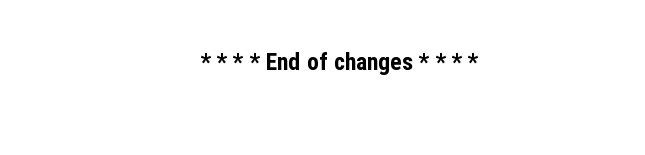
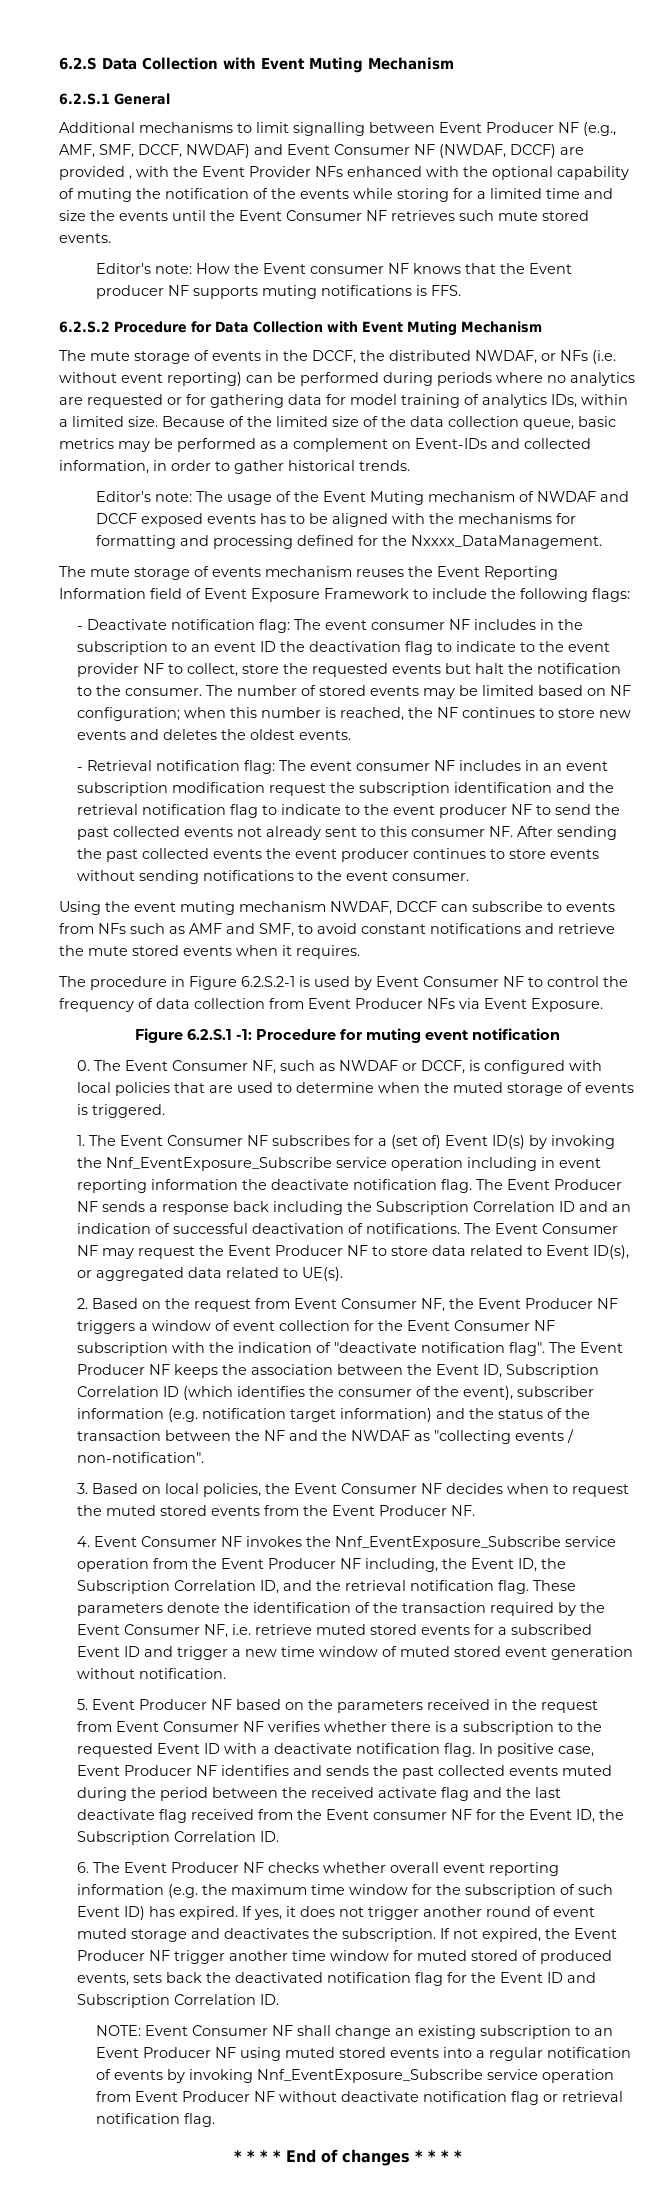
+ 6.2.S Data Collection with Event Muting Mechanism
+ 6.2.S.1 General
+ Additional mechanisms to limit signalling between Event Producer NF (e.g., AMF, SMF, DCCF, NWDAF) and Event Consumer NF (NWDAF, DCCF) are provided , with the Event Provider NFs enhanced with the optional capability of muting the notification of the events while storing for a limited time and size the events until the Event Consumer NF retrieves such mute stored events.
+ Editor's note: How the Event consumer NF knows that the Event producer NF supports muting notifications is FFS.
+ 6.2.S.2 Procedure for Data Collection with Event Muting Mechanism
+ The mute storage of events in the DCCF, the distributed NWDAF, or NFs (i.e. without event reporting) can be performed during periods where no analytics are requested or for gathering data for model training of analytics IDs, within a limited size. Because of the limited size of the data collection queue, basic metrics may be performed as a complement on Event-IDs and collected information, in order to gather historical trends.
+ Editor's note: The usage of the Event Muting mechanism of NWDAF and DCCF exposed events has to be aligned with the mechanisms for formatting and processing defined for the Nxxxx_DataManagement.
+ The mute storage of events mechanism reuses the Event Reporting Information field of Event Exposure Framework to include the following flags:
+ - Deactivate notification flag: The event consumer NF includes in the subscription to an event ID the deactivation flag to indicate to the event provider NF to collect, store the requested events but halt the notification to the consumer. The number of stored events may be limited based on NF configuration; when this number is reached, the NF continues to store new events and deletes the oldest events.
+ - Retrieval notification flag: The event consumer NF includes in an event subscription modification request the subscription identification and the retrieval notification flag to indicate to the event producer NF to send the past collected events not already sent to this consumer NF. After sending the past collected events the event producer continues to store events without sending notifications to the event consumer.
+ Using the event muting mechanism NWDAF, DCCF can subscribe to events from NFs such as AMF and SMF, to avoid constant notifications and retrieve the mute stored events when it requires.
+ The procedure in Figure 6.2.S.2-1 is used by Event Consumer NF to control the frequency of data collection from Event Producer NFs via Event Exposure.
+ Figure 6.2.S.1 -1: Procedure for muting event notification
+ 0. The Event Consumer NF, such as NWDAF or DCCF, is configured with local policies that are used to determine when the muted storage of events is triggered.
+ 1. The Event Consumer NF subscribes for a (set of) Event ID(s) by invoking the Nnf_EventExposure_Subscribe service operation including in event reporting information the deactivate notification flag. The Event Producer NF sends a response back including the Subscription Correlation ID and an indication of successful deactivation of notifications. The Event Consumer NF may request the Event Producer NF to store data related to Event ID(s), or aggregated data related to UE(s).
+ 2. Based on the request from Event Consumer NF, the Event Producer NF triggers a window of event collection for the Event Consumer NF subscription with the indication of "deactivate notification flag". The Event Producer NF keeps the association between the Event ID, Subscription Correlation ID (which identifies the consumer of the event), subscriber information (e.g. notification target information) and the status of the transaction between the NF and the NWDAF as "collecting events / non-notification".
+ 3. Based on local policies, the Event Consumer NF decides when to request the muted stored events from the Event Producer NF.
+ 4. Event Consumer NF invokes the Nnf_EventExposure_Subscribe service operation from the Event Producer NF including, the Event ID, the Subscription Correlation ID, and the retrieval notification flag. These parameters denote the identification of the transaction required by the Event Consumer NF, i.e. retrieve muted stored events for a subscribed Event ID and trigger a new time window of muted stored event generation without notification.
+ 5. Event Producer NF based on the parameters received in the request from Event Consumer NF verifies whether there is a subscription to the requested Event ID with a deactivate notification flag. In positive case, Event Producer NF identifies and sends the past collected events muted during the period between the received activate flag and the last deactivate flag received from the Event consumer NF for the Event ID, the Subscription Correlation ID.
+ 6. The Event Producer NF checks whether overall event reporting information (e.g. the maximum time window for the subscription of such Event ID) has expired. If yes, it does not trigger another round of event muted storage and deactivates the subscription. If not expired, the Event Producer NF trigger another time window for muted stored of produced events, sets back the deactivated notification flag for the Event ID and Subscription Correlation ID.
+ NOTE: Event Consumer NF shall change an existing subscription to an Event Producer NF using muted stored events into a regular notification of events by invoking Nnf_EventExposure_Subscribe service operation from Event Producer NF without deactivate notification flag or retrieval notification flag.

